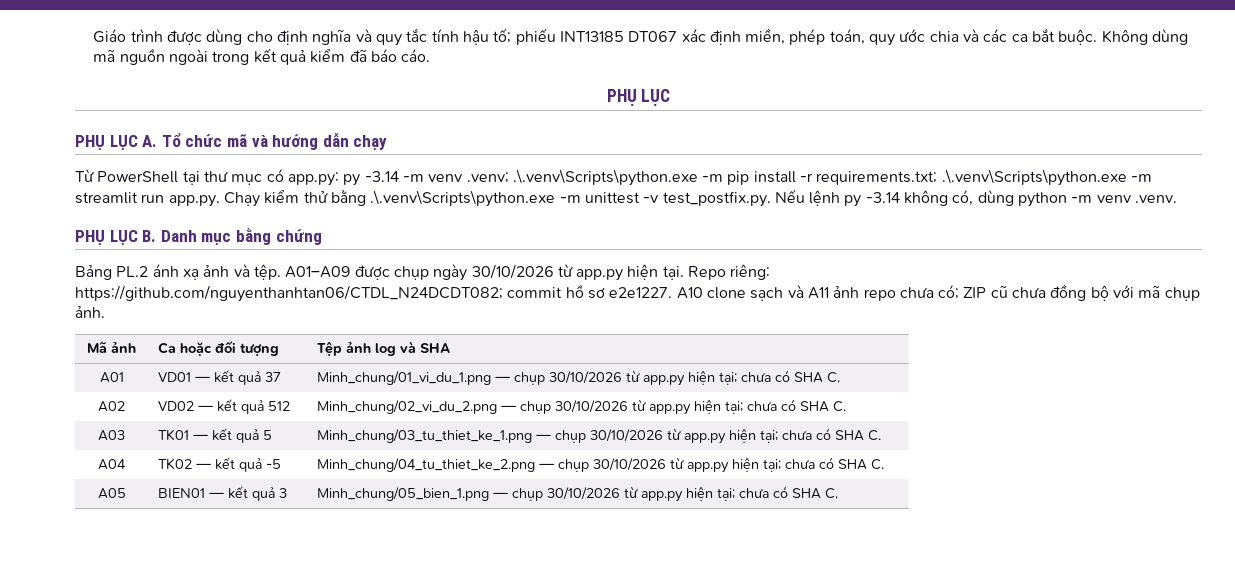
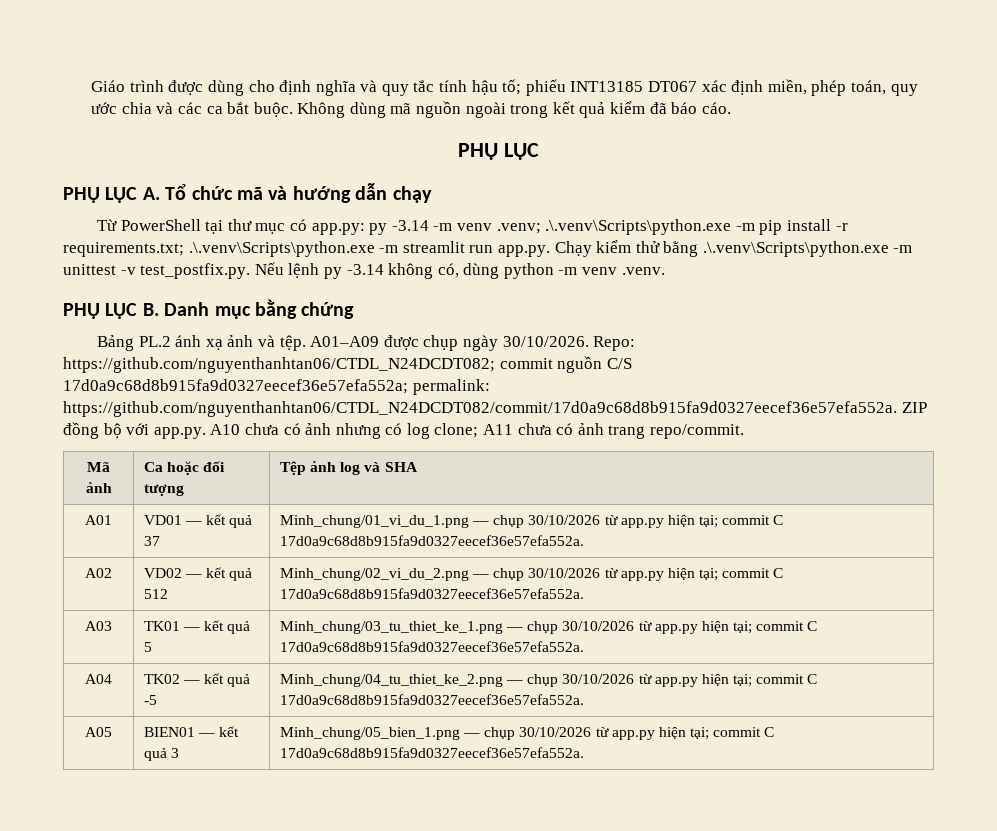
- A01–A09 được chụp ngày 30/10/2026 từ app.py hiện tại. Repo riêng: https://github.com/nguyenthanhtan06/CTDL_N24DCDT082; commit hồ sơ e2e1227. A10 clone sạch và A11 ảnh repo chưa có; ZIP cũ chưa đồng bộ với mã chụp ảnh.
+ A01–A09 được chụp ngày 30/10/2026. Repo: https://github.com/nguyenthanhtan06/CTDL_N24DCDT082; commit nguồn C/S 17d0a9c68d8b915fa9d0327eecef36e57efa552a; permalink: https://github.com/nguyenthanhtan06/CTDL_N24DCDT082/commit/17d0a9c68d8b915fa9d0327eecef36e57efa552a. ZIP đồng bộ với app.py. A10 chưa có ảnh nhưng có log clone; A11 chưa có ảnh trang repo/commit.
- A01 | VD01 — kết quả 37 | Minh_chung/01_vi_du_1.png — chụp 30/10/2026 từ app.py hiện tại; chưa có SHA C.
+ A01 | VD01 — kết quả 37 | Minh_chung/01_vi_du_1.png — chụp 30/10/2026 từ app.py hiện tại; commit C 17d0a9c68d8b915fa9d0327eecef36e57efa552a.
- A02 | VD02 — kết quả 512 | Minh_chung/02_vi_du_2.png — chụp 30/10/2026 từ app.py hiện tại; chưa có SHA C.
+ A02 | VD02 — kết quả 512 | Minh_chung/02_vi_du_2.png — chụp 30/10/2026 từ app.py hiện tại; commit C 17d0a9c68d8b915fa9d0327eecef36e57efa552a.
- A03 | TK01 — kết quả 5 | Minh_chung/03_tu_thiet_ke_1.png — chụp 30/10/2026 từ app.py hiện tại; chưa có SHA C.
+ A03 | TK01 — kết quả 5 | Minh_chung/03_tu_thiet_ke_1.png — chụp 30/10/2026 từ app.py hiện tại; commit C 17d0a9c68d8b915fa9d0327eecef36e57efa552a.
- A04 | TK02 — kết quả -5 | Minh_chung/04_tu_thiet_ke_2.png — chụp 30/10/2026 từ app.py hiện tại; chưa có SHA C.
+ A04 | TK02 — kết quả -5 | Minh_chung/04_tu_thiet_ke_2.png — chụp 30/10/2026 từ app.py hiện tại; commit C 17d0a9c68d8b915fa9d0327eecef36e57efa552a.
- A05 | BIEN01 — kết quả 3 | Minh_chung/05_bien_1.png — chụp 30/10/2026 từ app.py hiện tại; chưa có SHA C.
+ A05 | BIEN01 — kết quả 3 | Minh_chung/05_bien_1.png — chụp 30/10/2026 từ app.py hiện tại; commit C 17d0a9c68d8b915fa9d0327eecef36e57efa552a.

